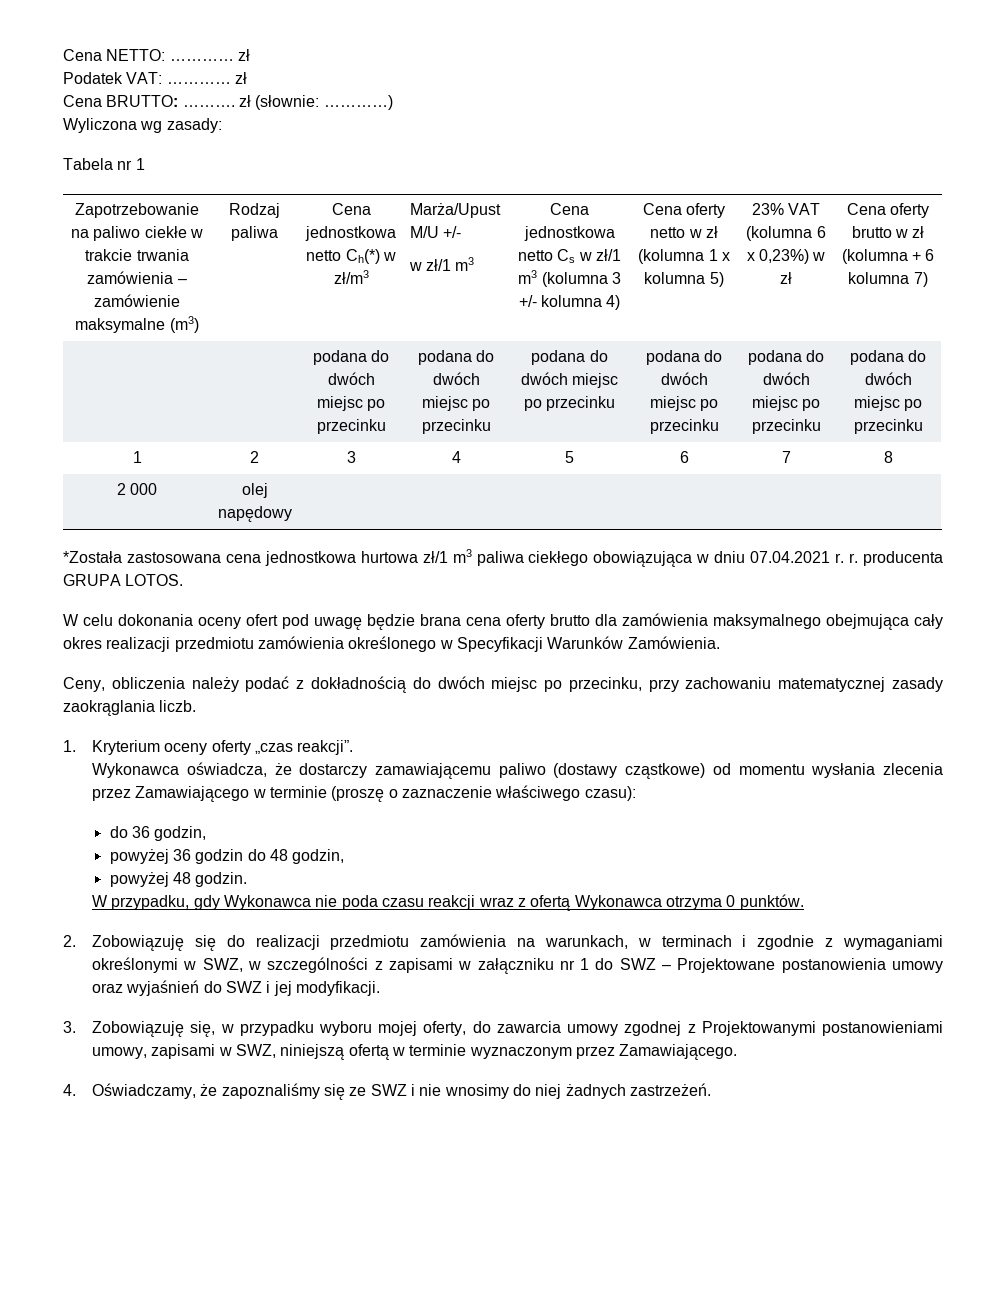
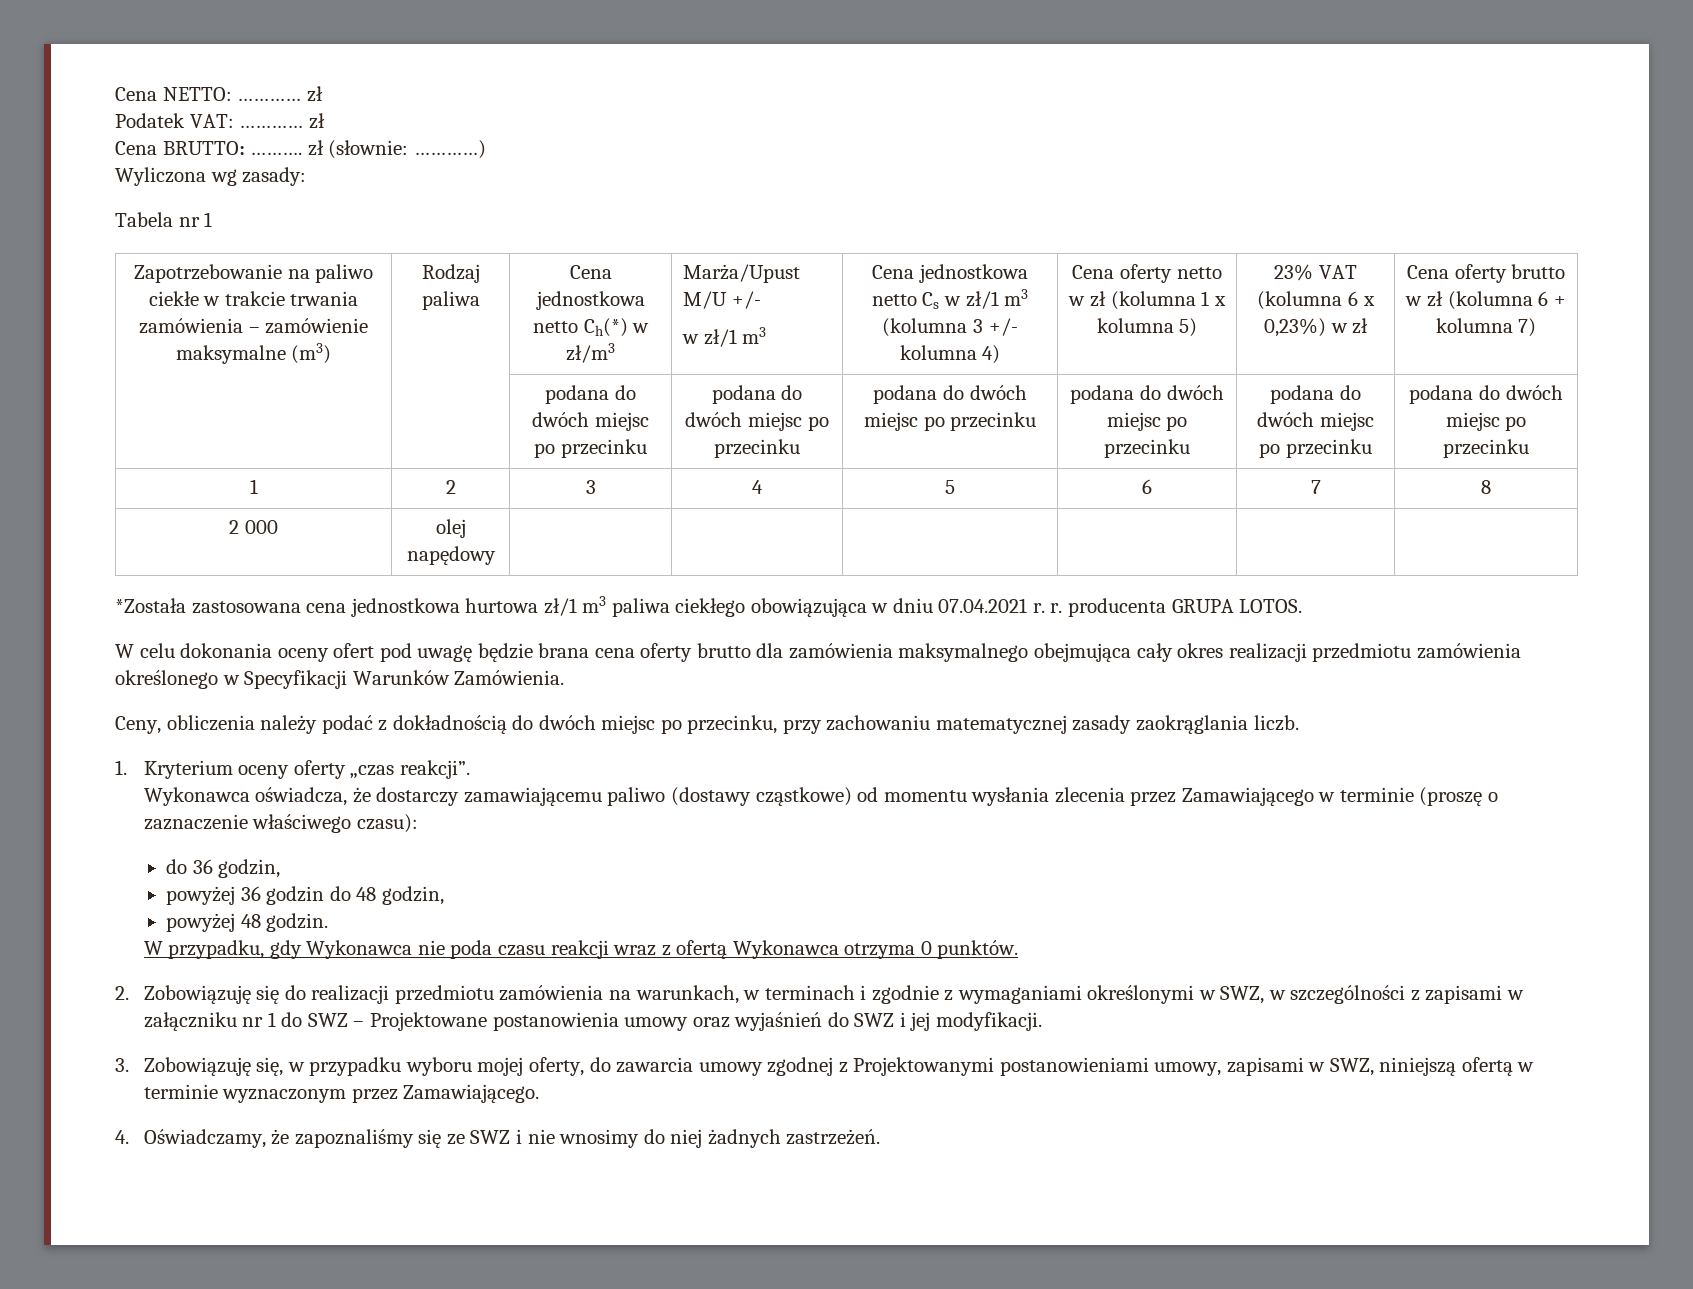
- Cena oferty brutto w zł (kolumna + 6 kolumna 7)
+ Cena oferty brutto w zł (kolumna 6 + kolumna 7)

